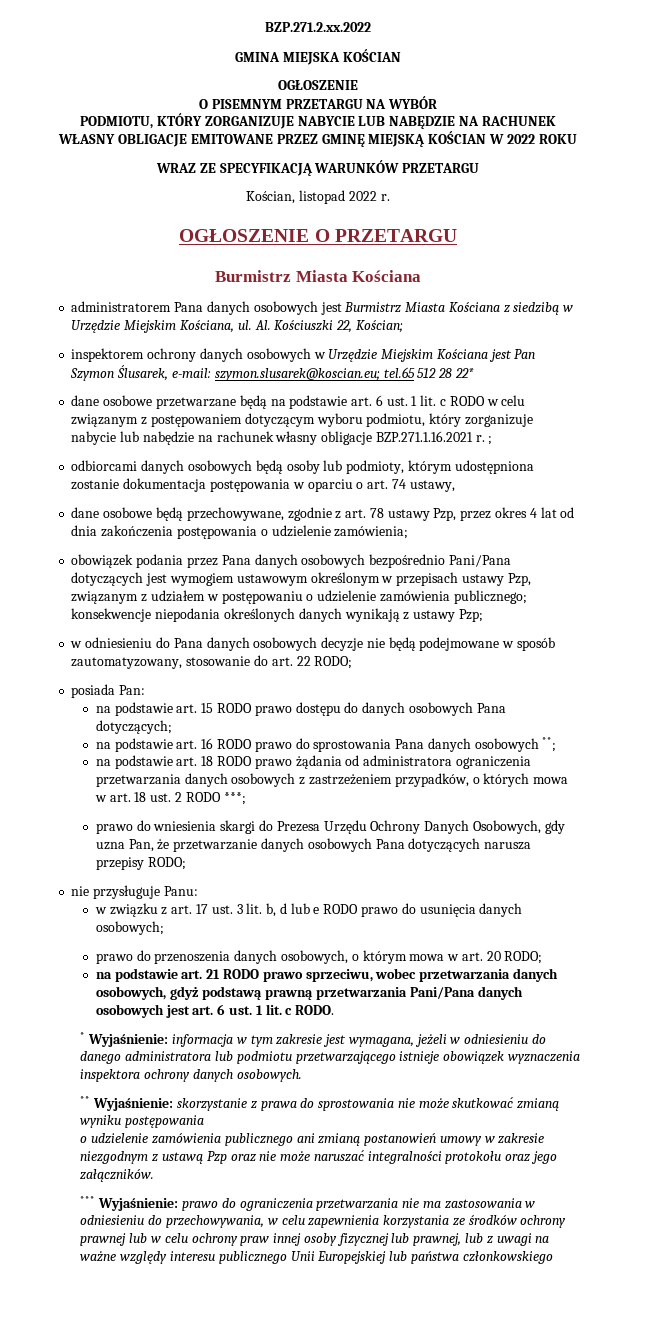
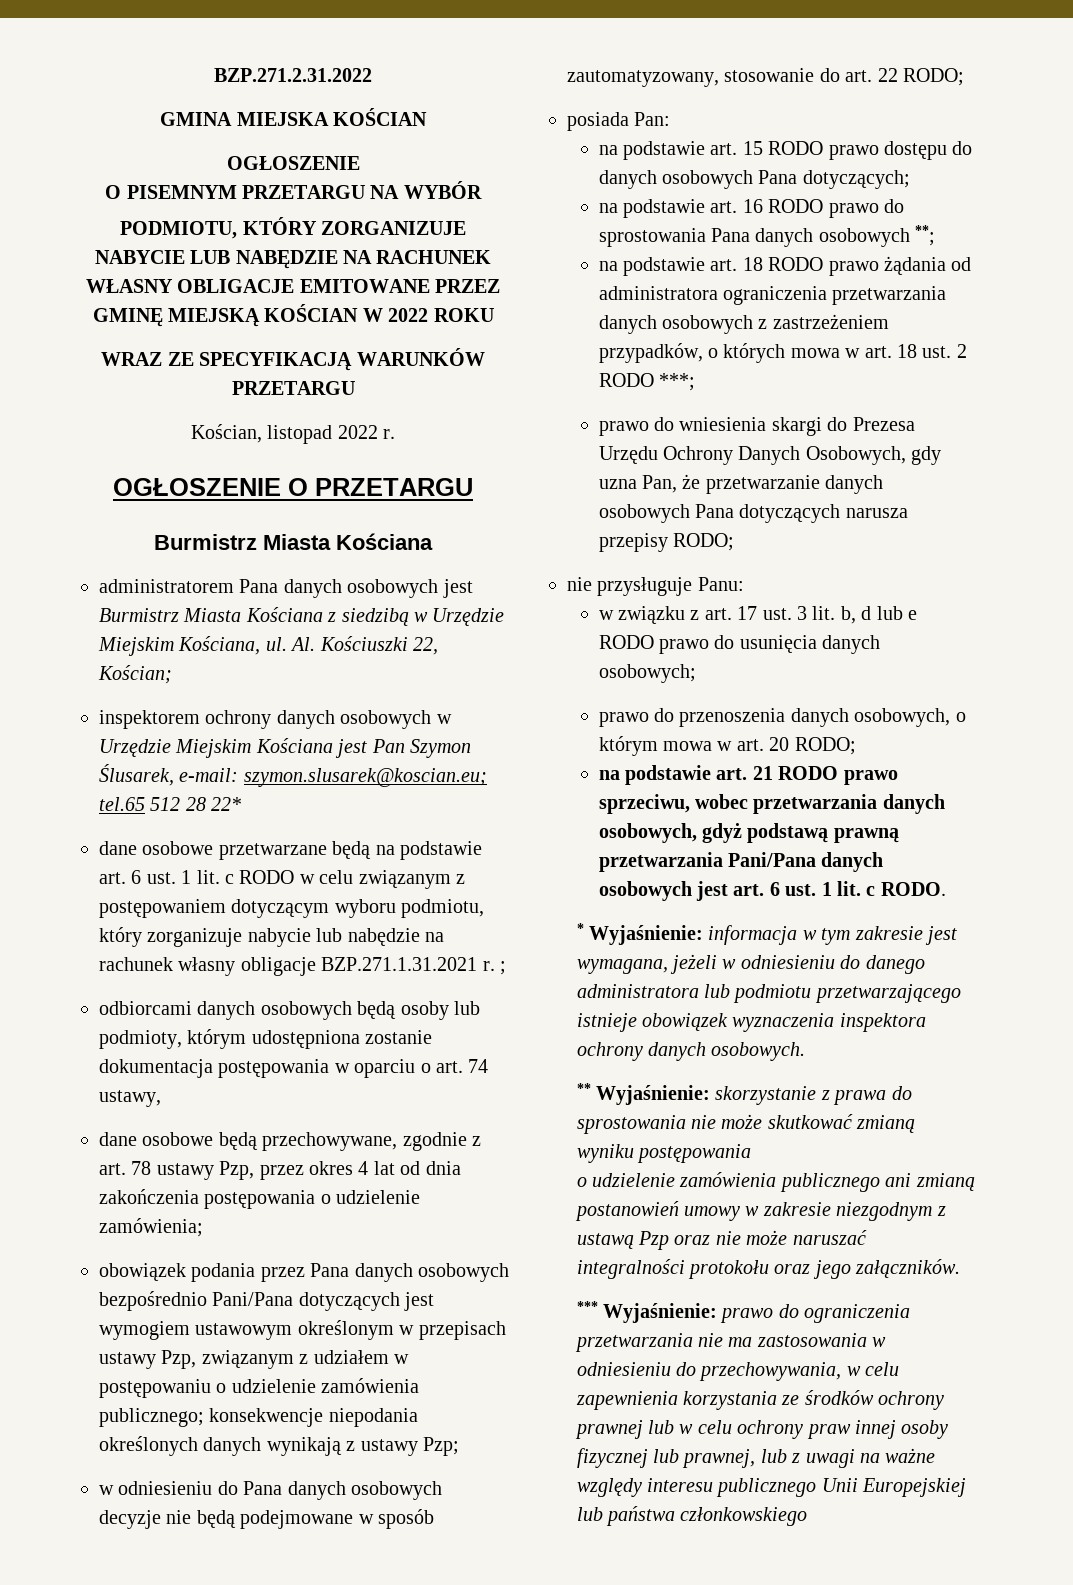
- BZP.271.2.xx.2022
+ BZP.271.2.31.2022
- dane osobowe przetwarzane będą na podstawie art. 6 ust. 1 lit. c RODO w celu związanym z postępowaniem dotyczącym wyboru podmiotu, który zorganizuje nabycie lub nabędzie na rachunek własny obligacje BZP.271.1.16.2021 r. ;
+ dane osobowe przetwarzane będą na podstawie art. 6 ust. 1 lit. c RODO w celu związanym z postępowaniem dotyczącym wyboru podmiotu, który zorganizuje nabycie lub nabędzie na rachunek własny obligacje BZP.271.1.31.2021 r. ;

